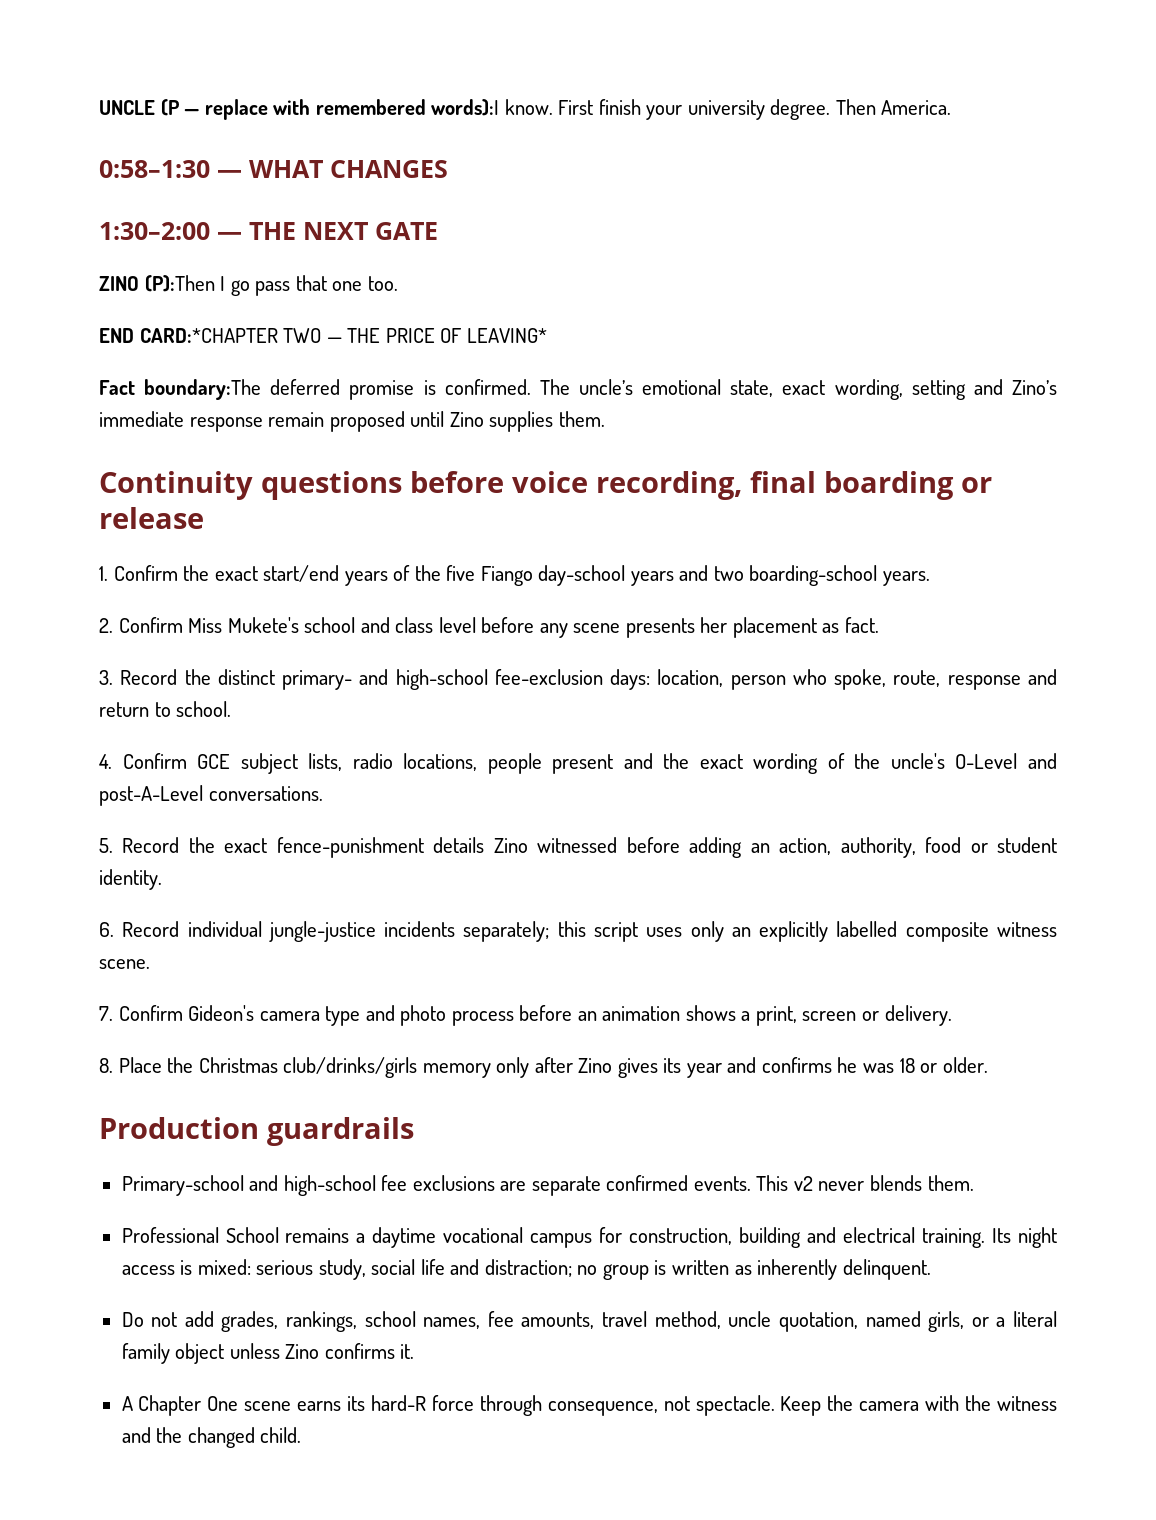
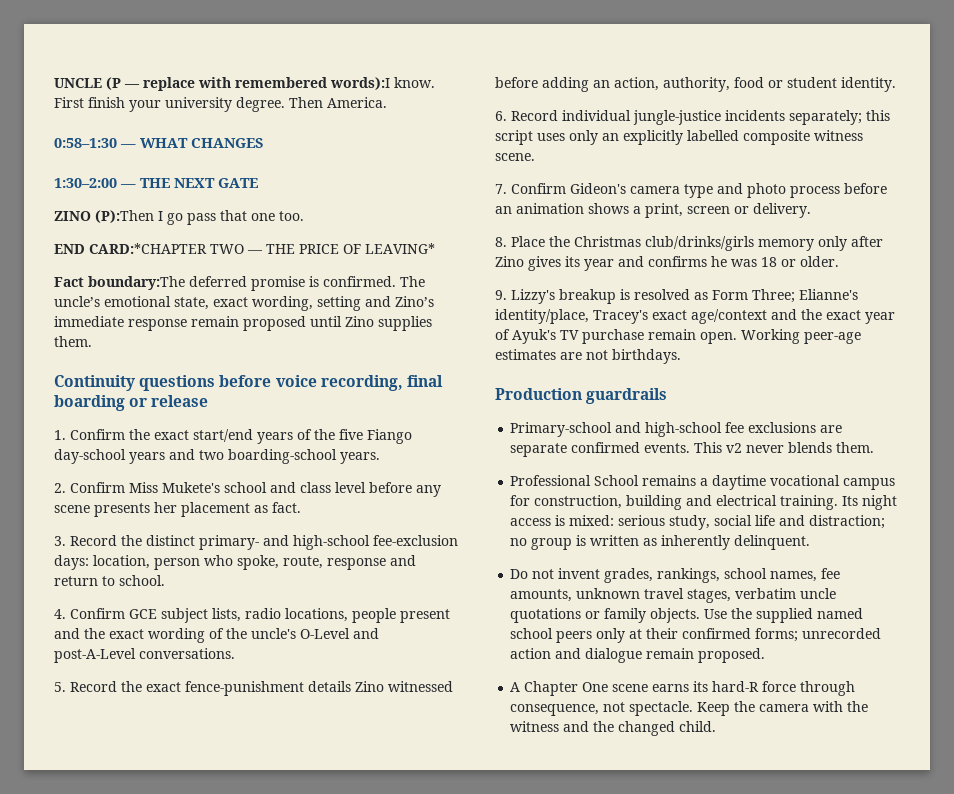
+ 9. Lizzy's breakup is resolved as Form Three; Elianne's identity/place, Tracey's exact age/context and the exact year of Ayuk's TV purchase remain open. Working peer-age estimates are not birthdays.
- Do not add grades, rankings, school names, fee amounts, travel method, uncle quotation, named girls, or a literal family object unless Zino confirms it.
+ Do not invent grades, rankings, school names, fee amounts, unknown travel stages, verbatim uncle quotations or family objects. Use the supplied named school peers only at their confirmed forms; unrecorded action and dialogue remain proposed.

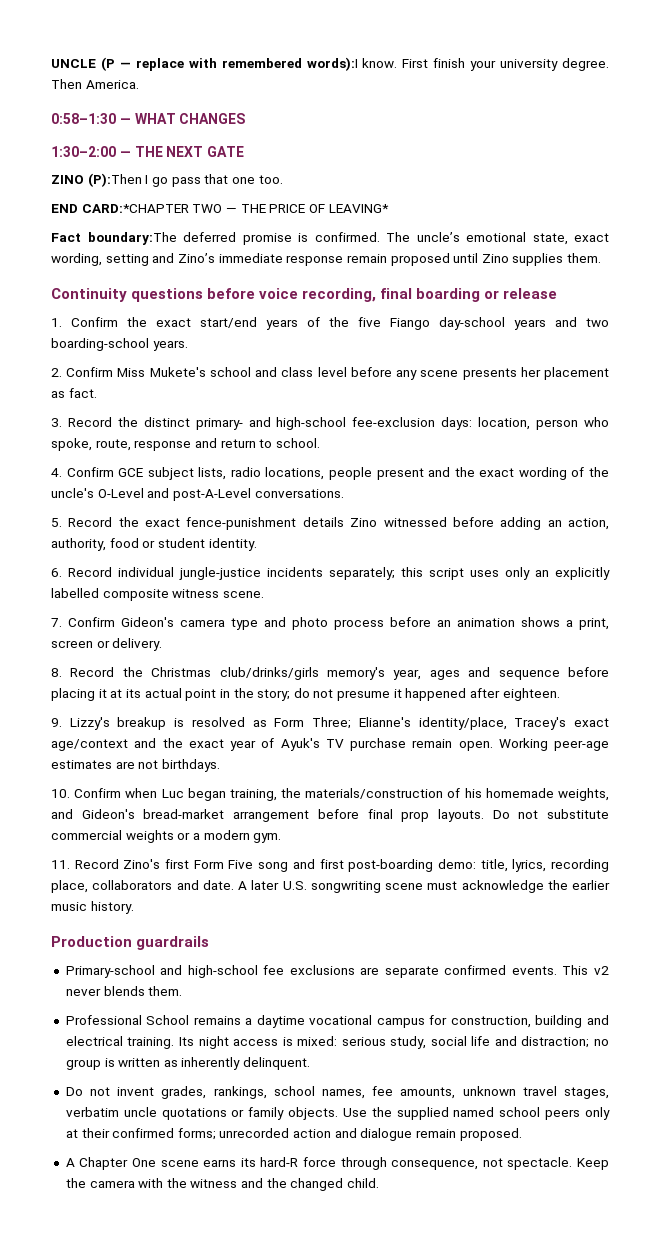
- 8. Place the Christmas club/drinks/girls memory only after Zino gives its year and confirms he was 18 or older.
+ 8. Record the Christmas club/drinks/girls memory's year, ages and sequence before placing it at its actual point in the story; do not presume it happened after eighteen.
+ 10. Confirm when Luc began training, the materials/construction of his homemade weights, and Gideon's bread-market arrangement before final prop layouts. Do not substitute commercial weights or a modern gym.
+ 11. Record Zino's first Form Five song and first post-boarding demo: title, lyrics, recording place, collaborators and date. A later U.S. songwriting scene must acknowledge the earlier music history.

